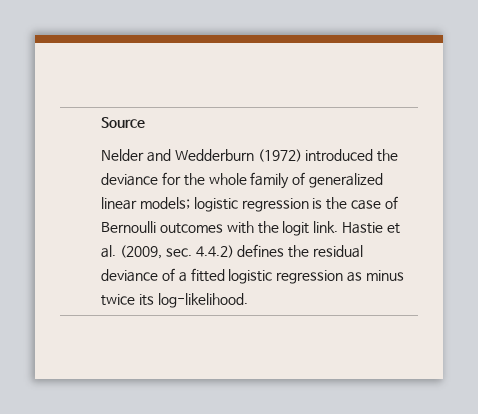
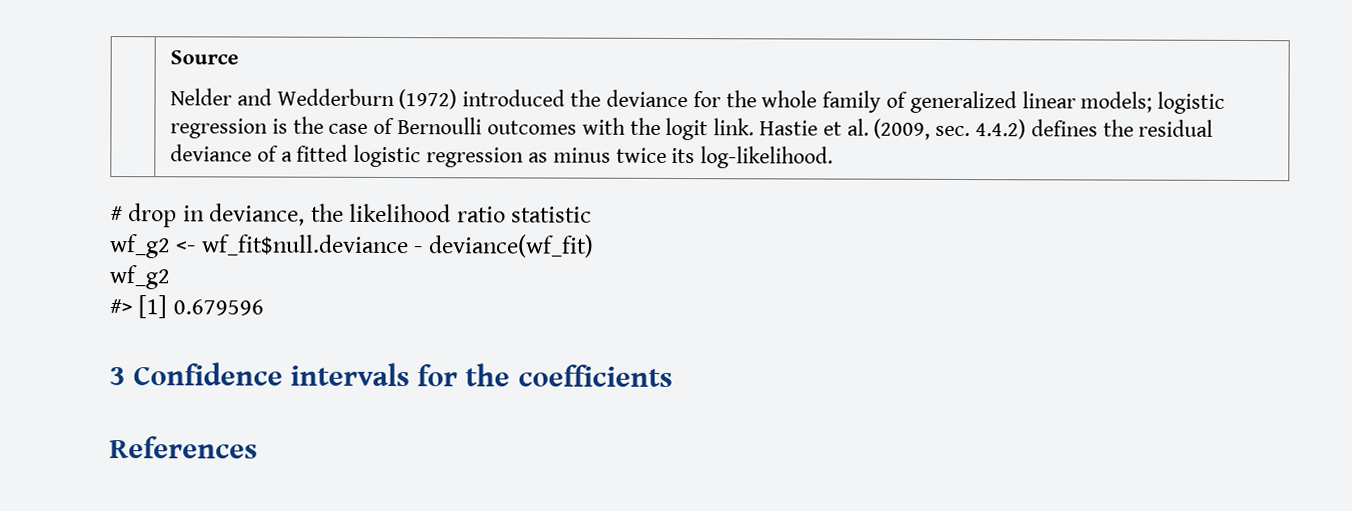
+ # drop in deviance, the likelihood ratio statistic
+ wf_g2 <- wf_fit$null.deviance - deviance(wf_fit)
+ wf_g2
+ #> [1] 0.679596
+ 3 Confidence intervals for the coefficients
+ References

